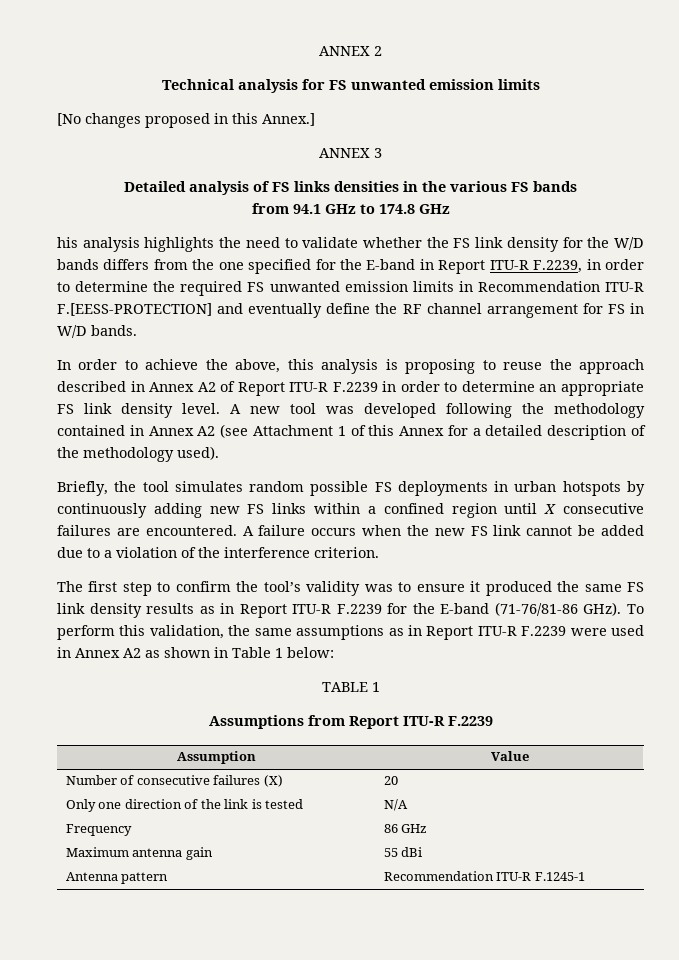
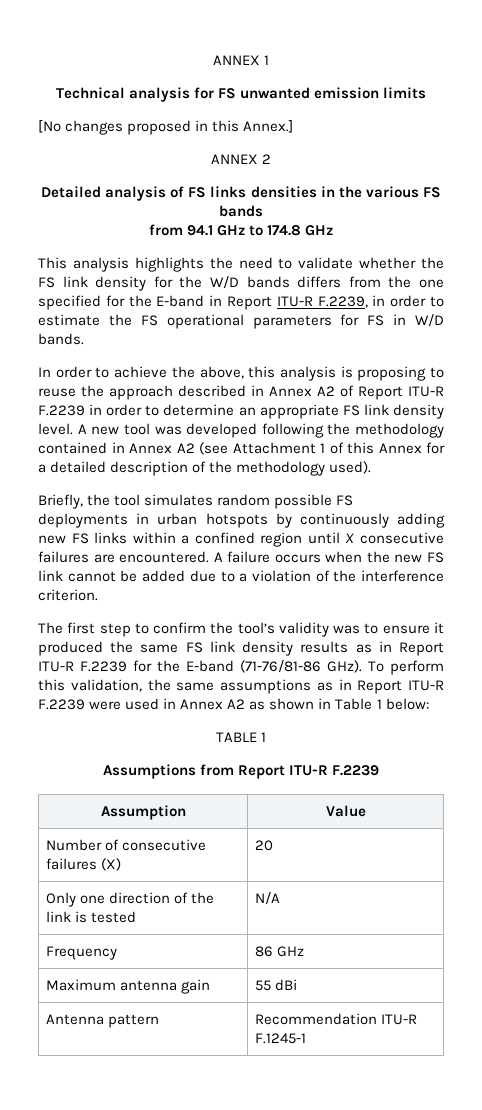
- ANNEX 2
+ ANNEX 1
- ANNEX 3
+ ANNEX 2
- his analysis highlights the need to validate whether the FS link density for the W/D bands differs from the one specified for the E-band in Report ITU-R F.2239, in order to determine the required FS unwanted emission limits in Recommendation ITU-R F.[EESS-PROTECTION] and eventually define the RF channel arrangement for FS in W/D bands.
+ This analysis highlights the need to validate whether the FS link density for the W/D bands differs from the one specified for the E-band in Report ITU-R F.2239, in order to estimate the FS operational parameters for FS in W/D bands.

